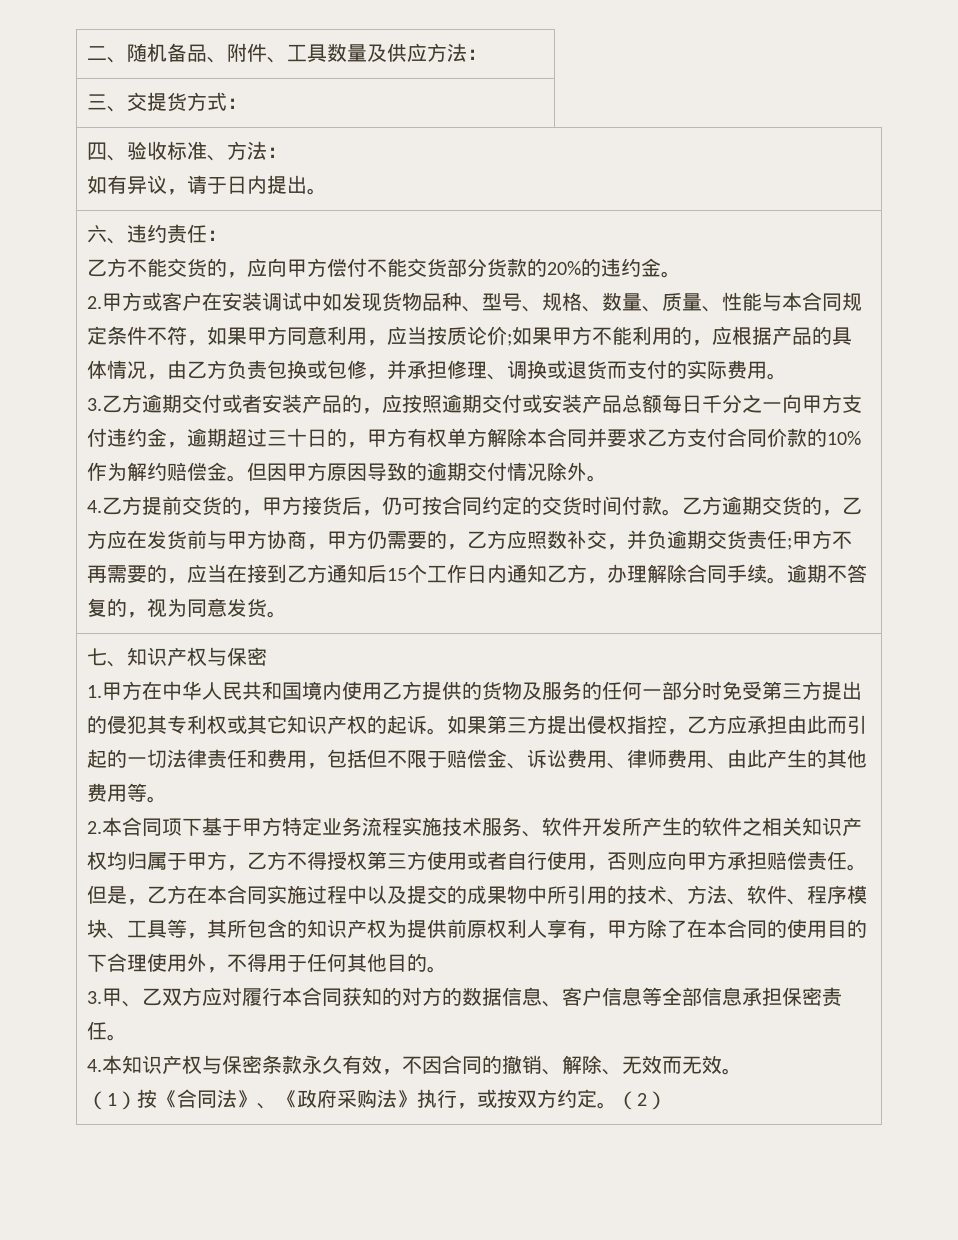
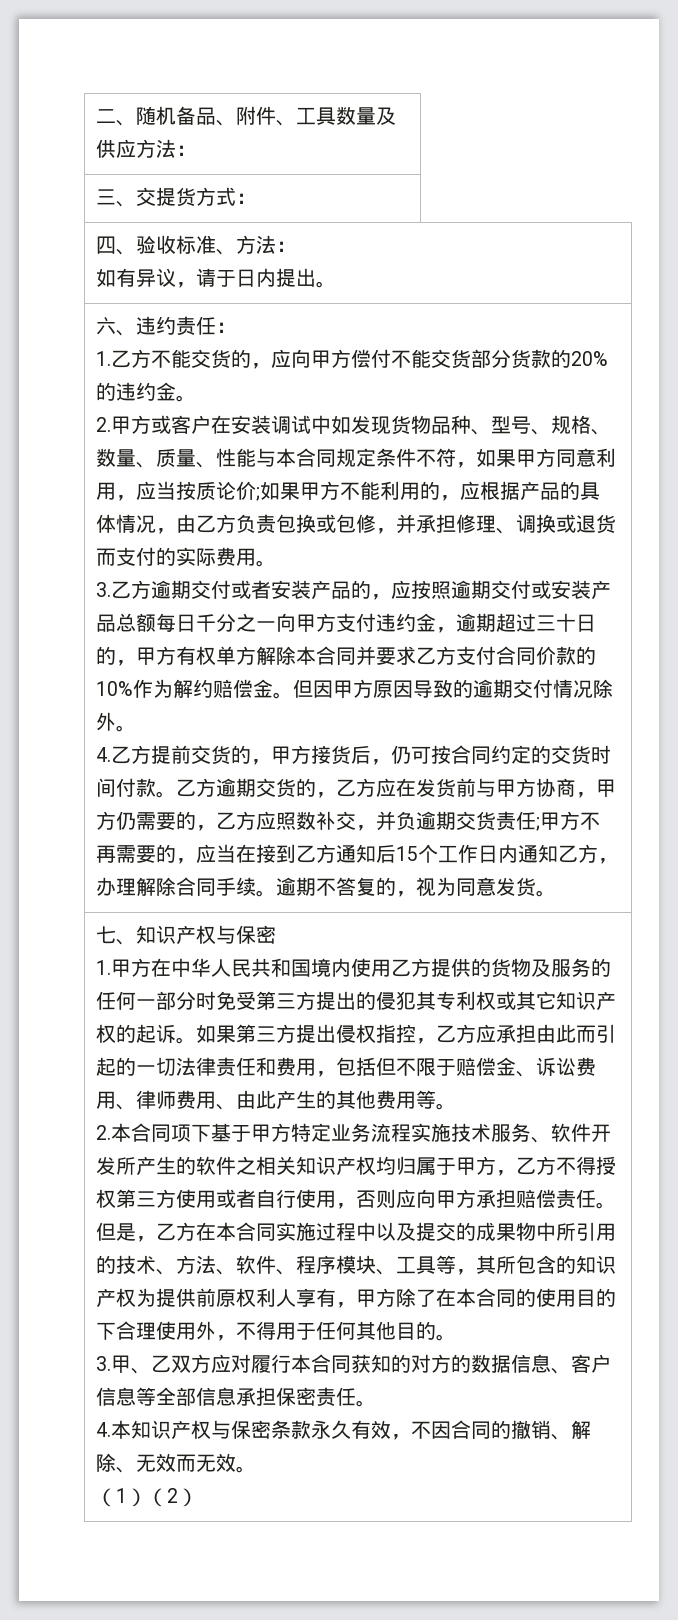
- 乙方不能交货的，应向甲方偿付不能交货部分货款的20%的违约金。
+ 1.乙方不能交货的，应向甲方偿付不能交货部分货款的20%的违约金。
- （1）按《合同法》、《政府采购法》执行，或按双方约定。（2）
+ （1）（2）

